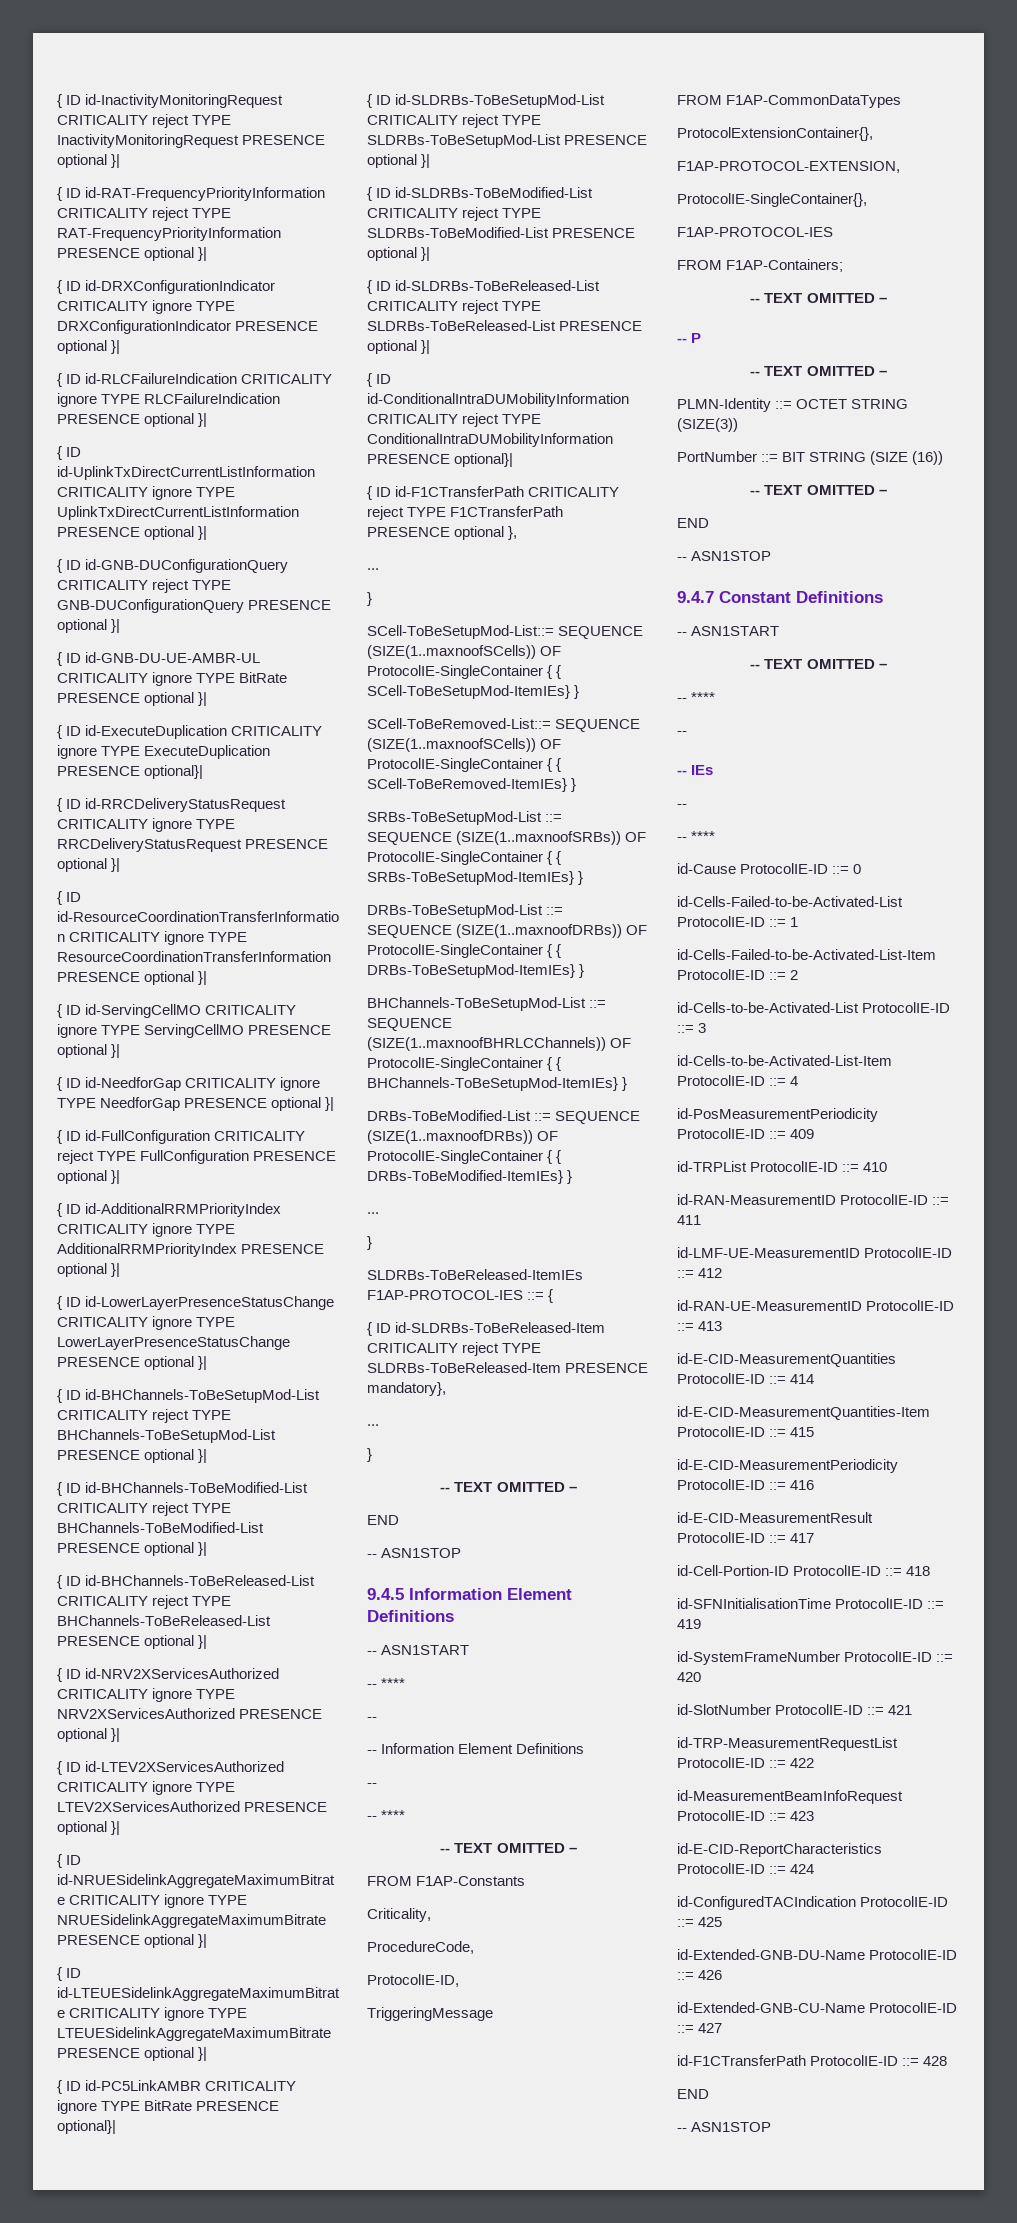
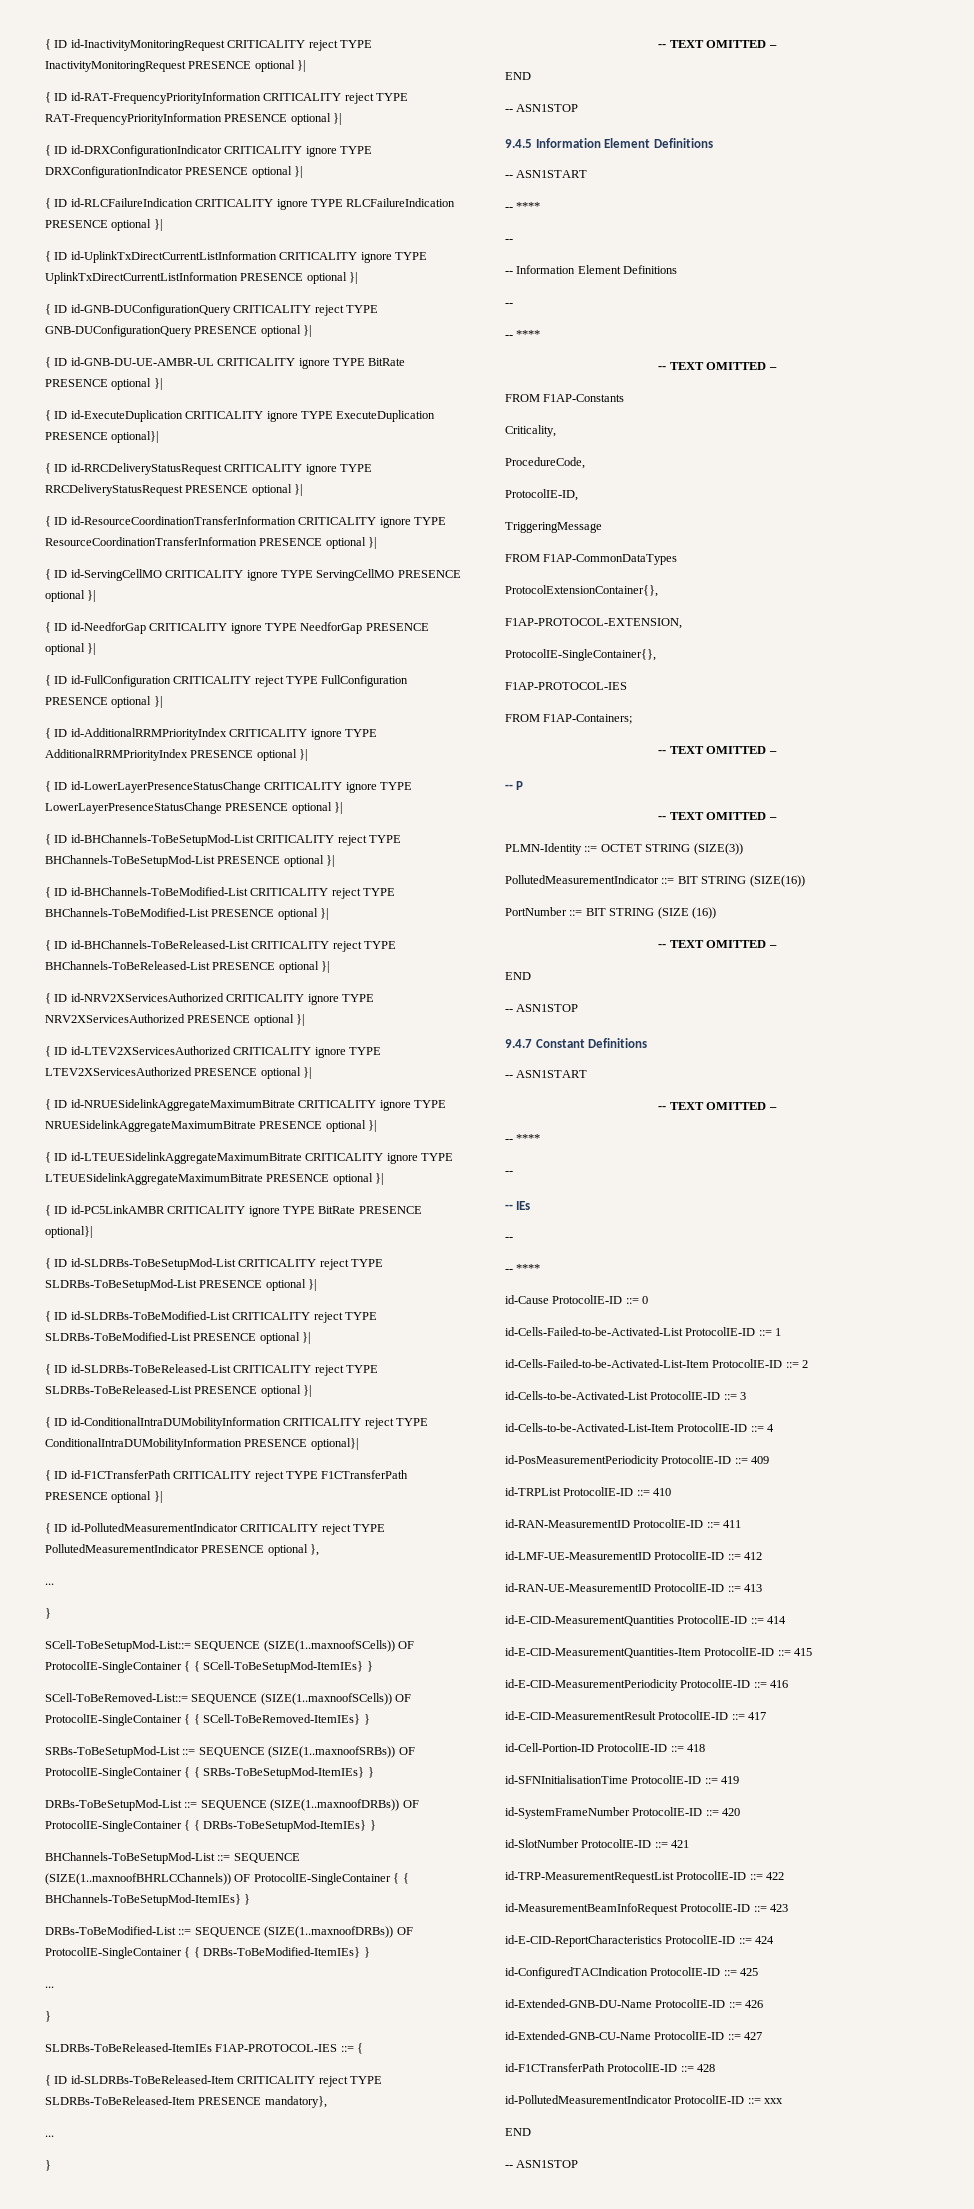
- { ID id-F1CTransferPath CRITICALITY reject TYPE F1CTransferPath PRESENCE optional },
+ { ID id-F1CTransferPath CRITICALITY reject TYPE F1CTransferPath PRESENCE optional }|
+ { ID id-PollutedMeasurementIndicator CRITICALITY reject TYPE PollutedMeasurementIndicator PRESENCE optional },
+ PollutedMeasurementIndicator ::= BIT STRING (SIZE(16))
+ id-PollutedMeasurementIndicator ProtocolIE-ID ::= xxx

